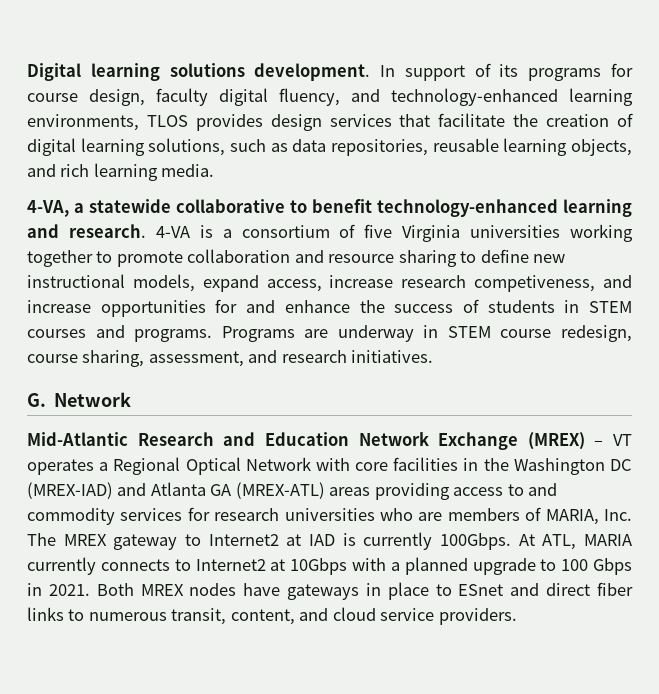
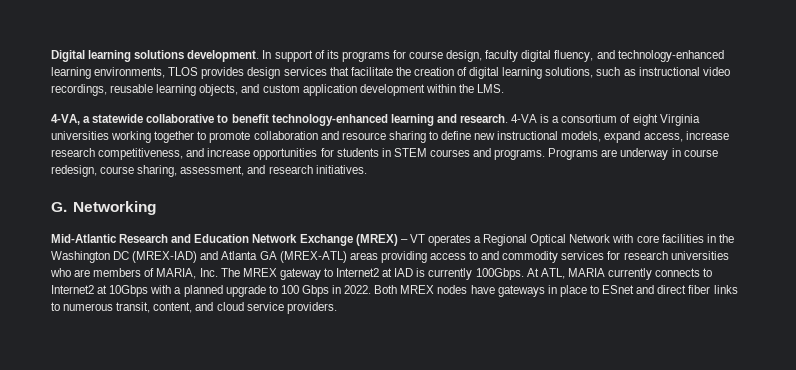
- In support of its programs for course design, faculty digital fluency, and technology-enhanced learning environments, TLOS provides design services that facilitate the creation of digital learning solutions, such as data repositories, reusable learning objects, and rich learning media.
+ In support of its programs for course design, faculty digital fluency, and technology-enhanced learning environments, TLOS provides design services that facilitate the creation of digital learning solutions, such as instructional video recordings, reusable learning objects, and custom application development within the LMS.
- 4-VA is a consortium of five Virginia universities working together to promote collaboration and resource sharing to define new instructional models, expand access, increase research competiveness, and increase opportunities for and enhance the success of students in STEM courses and programs.
+ 4-VA is a consortium of eight Virginia universities working together to promote collaboration and resource sharing to define new instructional models, expand access, increase research competitiveness, and increase opportunities for students in STEM courses and programs.
- Programs are underway in STEM course redesign, course sharing, assessment, and research initiatives.
+ Programs are underway in course redesign, course sharing, assessment, and research initiatives.
- G. Network
+ G. Networking
- At ATL, MARIA currently connects to Internet2 at 10Gbps with a planned upgrade to 100 Gbps in 2021.
+ At ATL, MARIA currently connects to Internet2 at 10Gbps with a planned upgrade to 100 Gbps in 2022.

